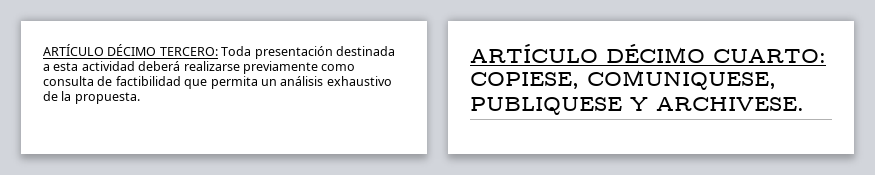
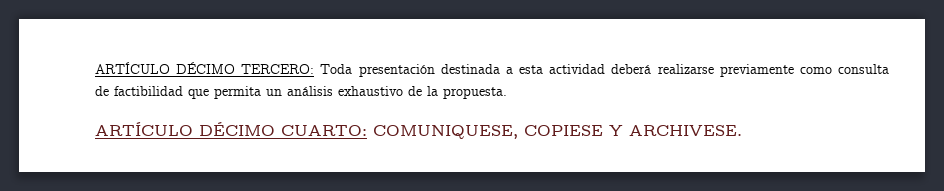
- ARTÍCULO DÉCIMO CUARTO: COPIESE, COMUNIQUESE, PUBLIQUESE Y ARCHIVESE.
+ ARTÍCULO DÉCIMO CUARTO: COMUNIQUESE, COPIESE Y ARCHIVESE.

